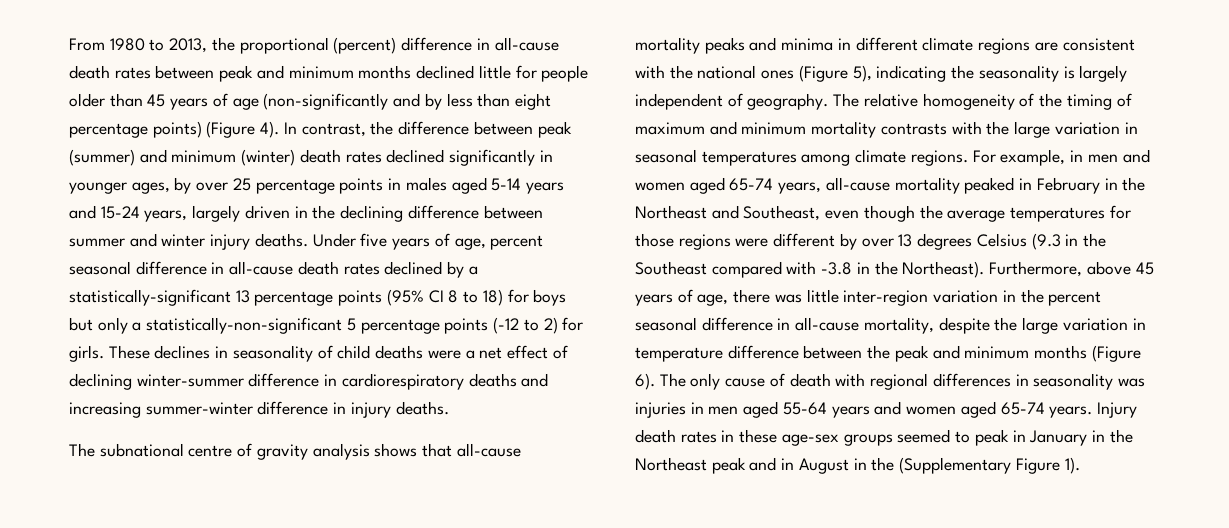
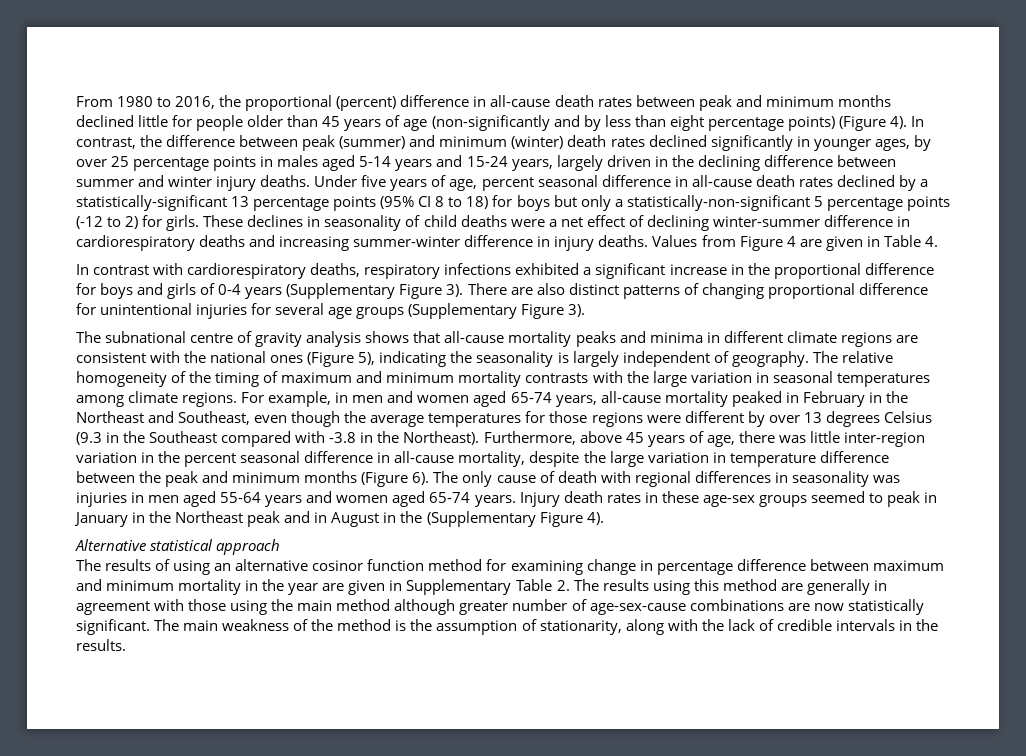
- From 1980 to 2013, the proportional (percent) difference in all-cause death rates between peak and minimum months declined little for people older than 45 years of age (non-significantly and by less than eight percentage points) (Figure 4).
+ From 1980 to 2016, the proportional (percent) difference in all-cause death rates between peak and minimum months declined little for people older than 45 years of age (non-significantly and by less than eight percentage points) (Figure 4).
+ Values from Figure 4 are given in Table 4.
+ In contrast with cardiorespiratory deaths, respiratory infections exhibited a significant increase in the proportional difference for boys and girls of 0-4 years (Supplementary Figure 3). There are also distinct patterns of changing proportional difference for unintentional injuries for several age groups (Supplementary Figure 3).
- Injury death rates in these age-sex groups seemed to peak in January in the Northeast peak and in August in the (Supplementary Figure 1).
+ Injury death rates in these age-sex groups seemed to peak in January in the Northeast peak and in August in the (Supplementary Figure 4).
+ Alternative statistical approach
+ The results of using an alternative cosinor function method for examining change in percentage difference between maximum and minimum mortality in the year are given in Supplementary Table 2. The results using this method are generally in agreement with those using the main method although greater number of age-sex-cause combinations are now statistically significant. The main weakness of the method is the assumption of stationarity, along with the lack of credible intervals in the results.

